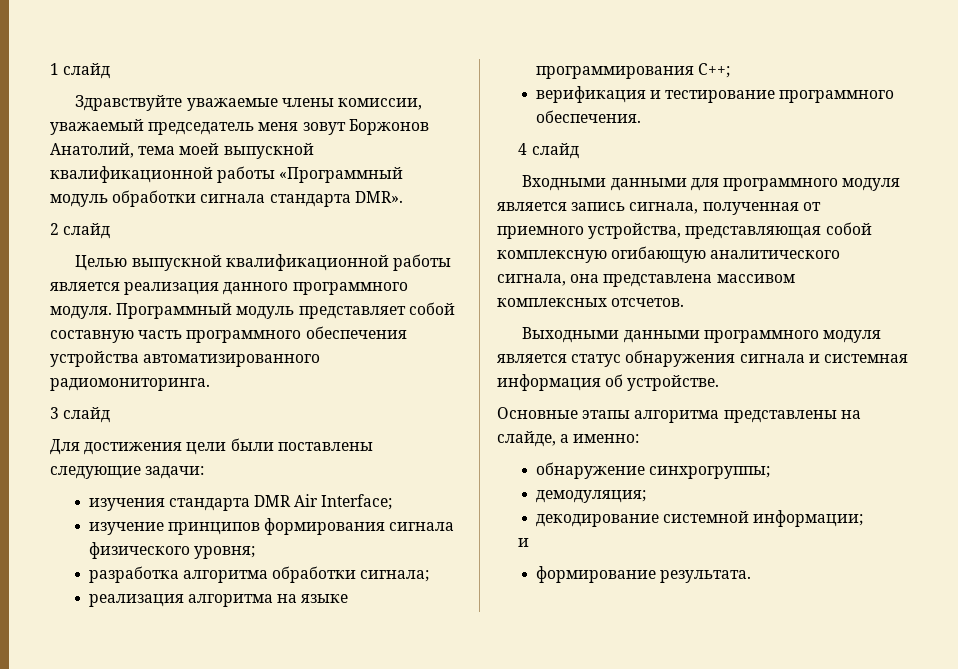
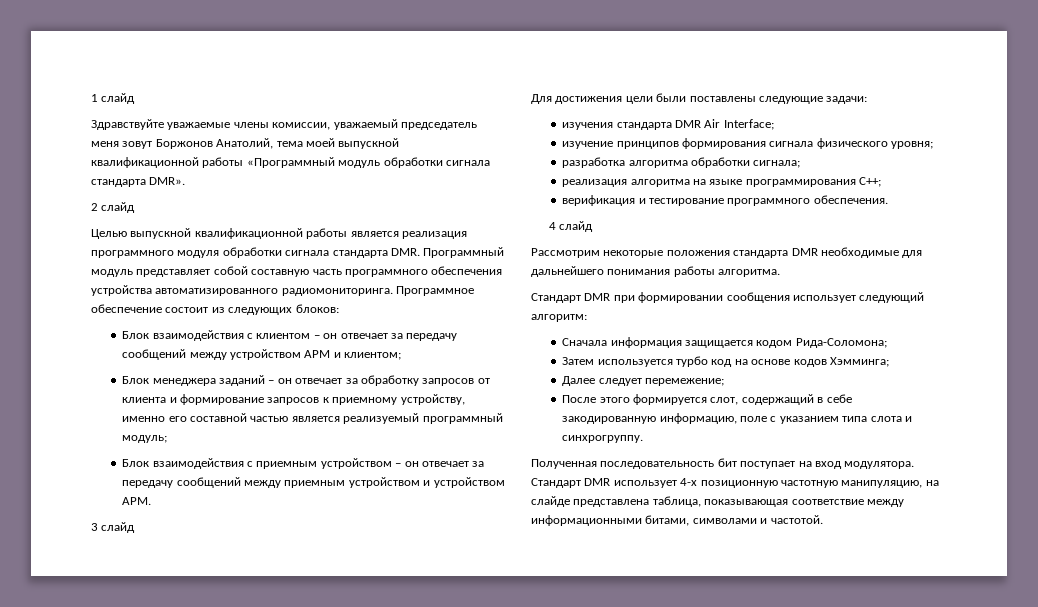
- Целью выпускной квалификационной работы является реализация данного программного модуля. Программный модуль представляет собой составную часть программного обеспечения устройства автоматизированного радиомониторинга.
+ Целью выпускной квалификационной работы является реализация программного модуля обработки сигнала стандарта DMR. Программный модуль представляет собой составную часть программного обеспечения устройства автоматизированного радиомониторинга. Программное обеспечение состоит из следующих блоков:
+ Блок взаимодействия с клиентом – он отвечает за передачу сообщений между устройством АРМ и клиентом;
+ Блок менеджера заданий – он отвечает за обработку запросов от клиента и формирование запросов к приемному устройству, именно его составной частью является реализуемый программный модуль;
+ Блок взаимодействия с приемным устройством – он отвечает за передачу сообщений между приемным устройством и устройством АРМ.
- Входными данными для программного модуля является запись сигнала, полученная от приемного устройства, представляющая собой комплексную огибающую аналитического сигнала, она представлена массивом комплексных отсчетов.
- Выходными данными программного модуля является статус обнаружения сигнала и системная информация об устройстве.
- Основные этапы алгоритма представлены на слайде, а именно:
- обнаружение синхрогруппы;
- демодуляция;
- декодирование системной информации;
- и
- формирование результата.
+ Рассмотрим некоторые положения стандарта DMR необходимые для дальнейшего понимания работы алгоритма.
+ Стандарт DMR при формировании сообщения использует следующий алгоритм:
+ Сначала информация защищается кодом Рида-Соломона;
+ Затем используется турбо код на основе кодов Хэмминга;
+ Далее следует перемежение;
+ После этого формируется слот, содержащий в себе закодированную информацию, поле с указанием типа слота и синхрогруппу.
+ Полученная последовательность бит поступает на вход модулятора. Стандарт DMR использует 4-х позиционную частотную манипуляцию, на слайде представлена таблица, показывающая соответствие между информационными битами, символами и частотой.

